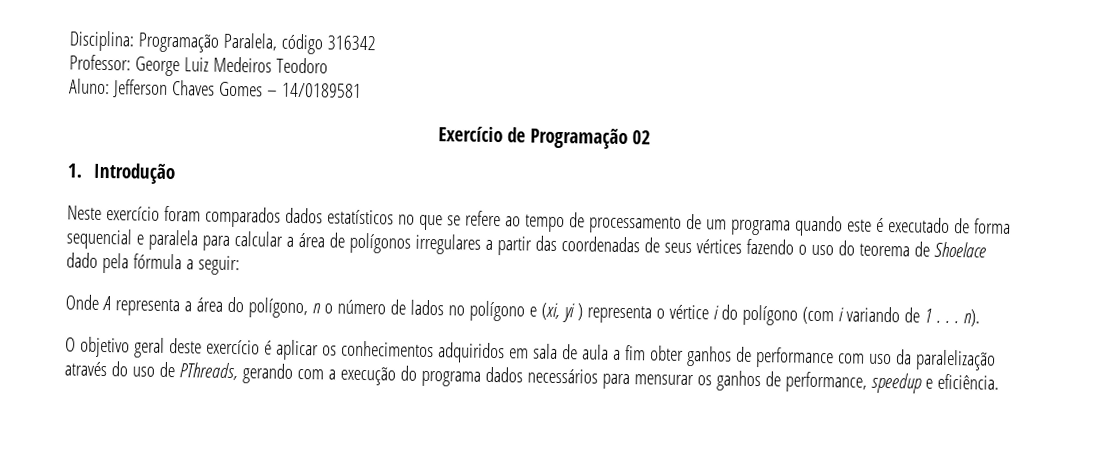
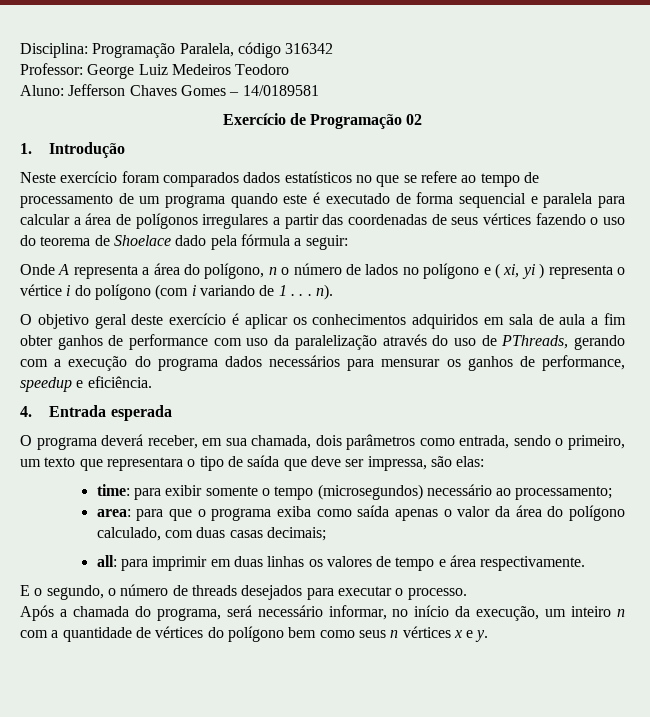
- Onde A representa a área do polígono, n o número de lados no polígono e (xi, yi ) representa o vértice i do polígono (com i variando de 1 . . . n).
+ Onde A representa a área do polígono, n o número de lados no polígono e ( xi, yi ) representa o vértice i do polígono (com i variando de 1 . . . n).
+ 4. Entrada esperada
+ O programa deverá receber, em sua chamada, dois parâmetros como entrada, sendo o primeiro, um texto que representara o tipo de saída que deve ser impressa, são elas:
+ time: para exibir somente o tempo (microsegundos) necessário ao processamento;
+ area: para que o programa exiba como saída apenas o valor da área do polígono calculado, com duas casas decimais;
+ all: para imprimir em duas linhas os valores de tempo e área respectivamente.
+ E o segundo, o número de threads desejados para executar o processo.
+ Após a chamada do programa, será necessário informar, no início da execução, um inteiro n com a quantidade de vértices do polígono bem como seus n vértices x e y.

